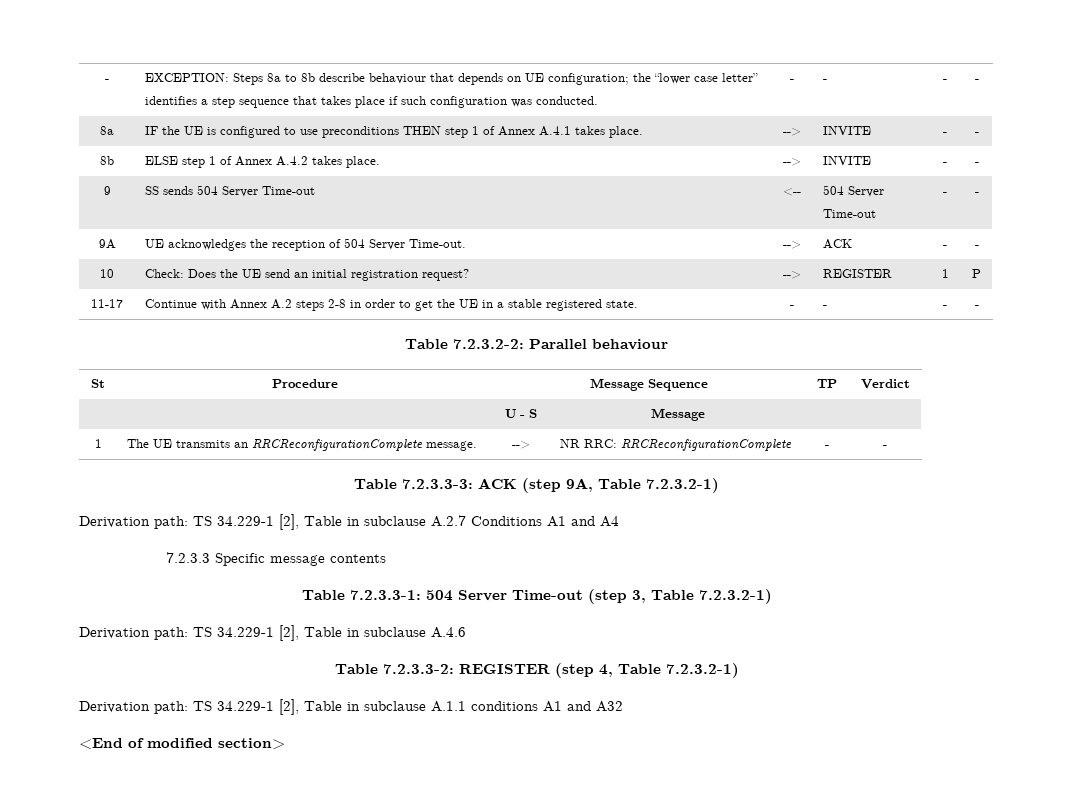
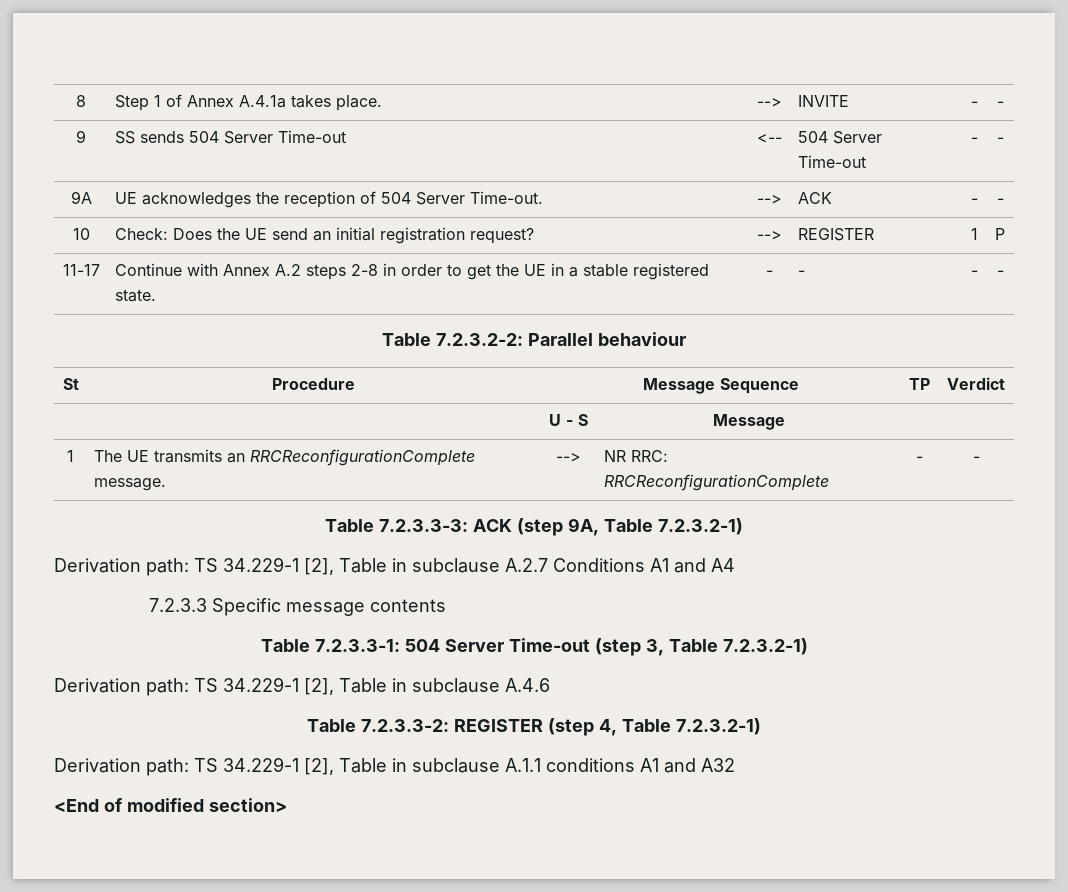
- - | EXCEPTION: Steps 8a to 8b describe behaviour that depends on UE configuration; the “lower case letter” identifies a step sequence that takes place if such configuration was conducted. | - | - | - | -
- 8a | IF the UE is configured to use preconditions THEN step 1 of Annex A.4.1 takes place. | --> | INVITE | - | -
- 8b | ELSE step 1 of Annex A.4.2 takes place. | --> | INVITE | - | -
+ 8 | Step 1 of Annex A.4.1a takes place. | --> | INVITE | - | -

